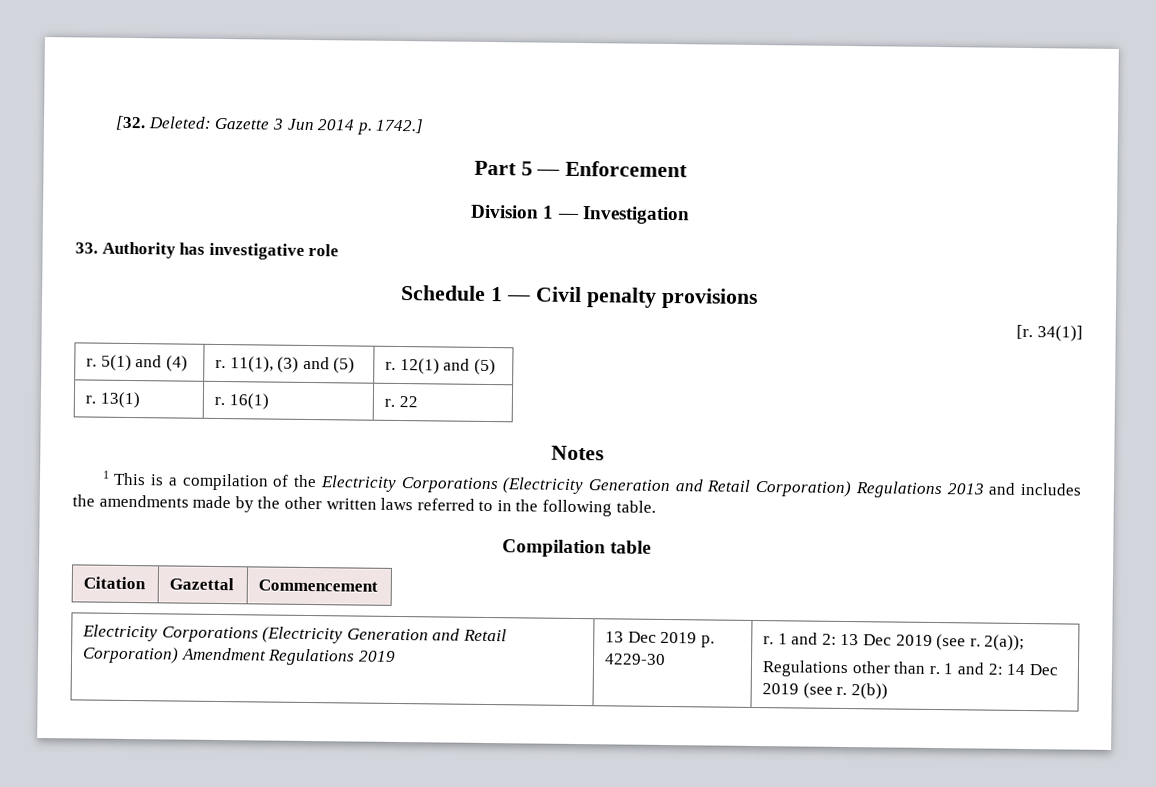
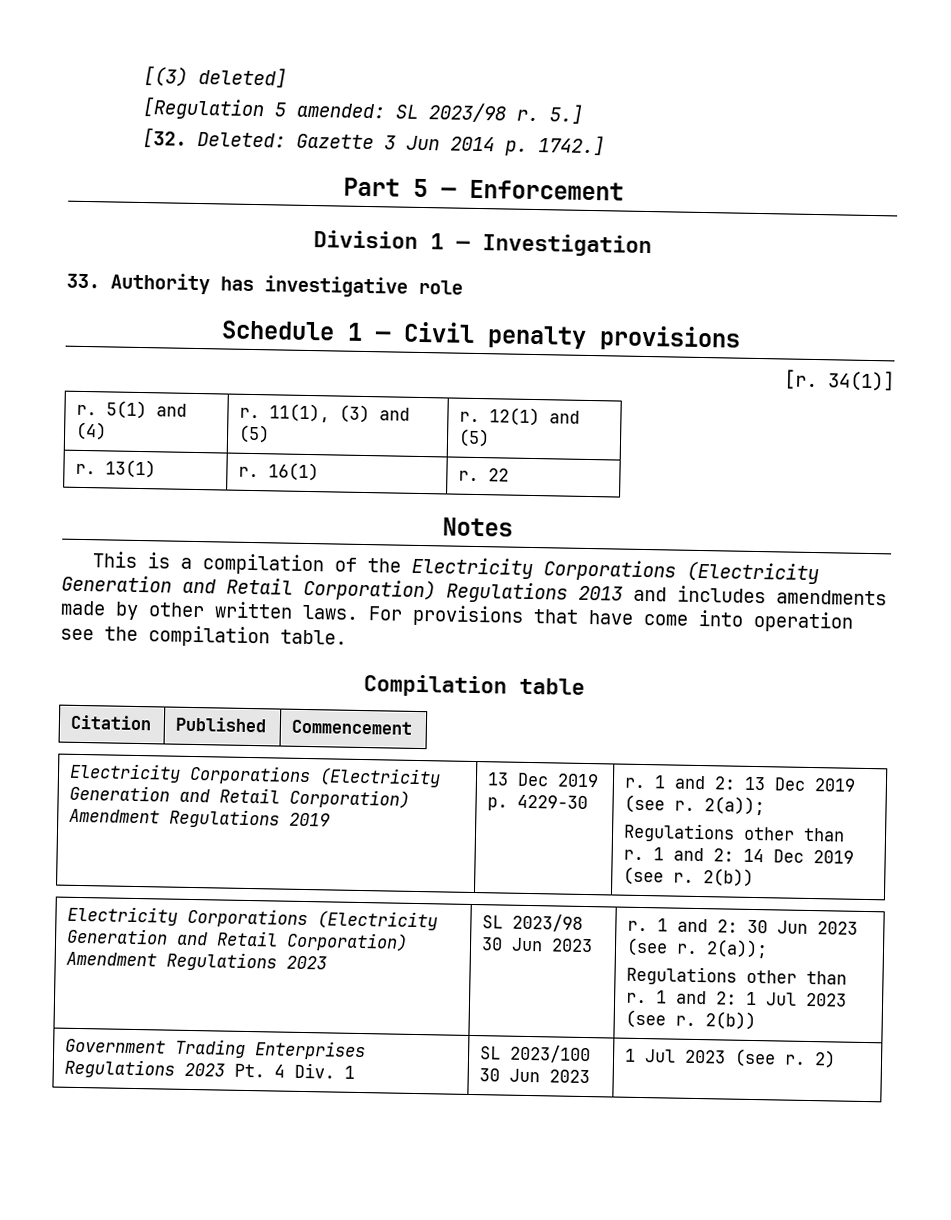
+ [(3) deleted]
+ [Regulation 5 amended: SL 2023/98 r. 5.]
- 1 This is a compilation of the Electricity Corporations (Electricity Generation and Retail Corporation) Regulations 2013 and includes the amendments made by the other written laws referred to in the following table.
+ This is a compilation of the Electricity Corporations (Electricity Generation and Retail Corporation) Regulations 2013 and includes amendments made by other written laws. For provisions that have come into operation see the compilation table.
- Citation | Gazettal | Commencement
+ Citation | Published | Commencement
+ Electricity Corporations (Electricity Generation and Retail Corporation) Amendment Regulations 2023 | SL 2023/98 30 Jun 2023 | r. 1 and 2: 30 Jun 2023 (see r. 2(a));
+ Regulations other than r. 1 and 2: 1 Jul 2023 (see r. 2(b))
+ Government Trading Enterprises Regulations 2023 Pt. 4 Div. 1 | SL 2023/100 30 Jun 2023 | 1 Jul 2023 (see r. 2)

